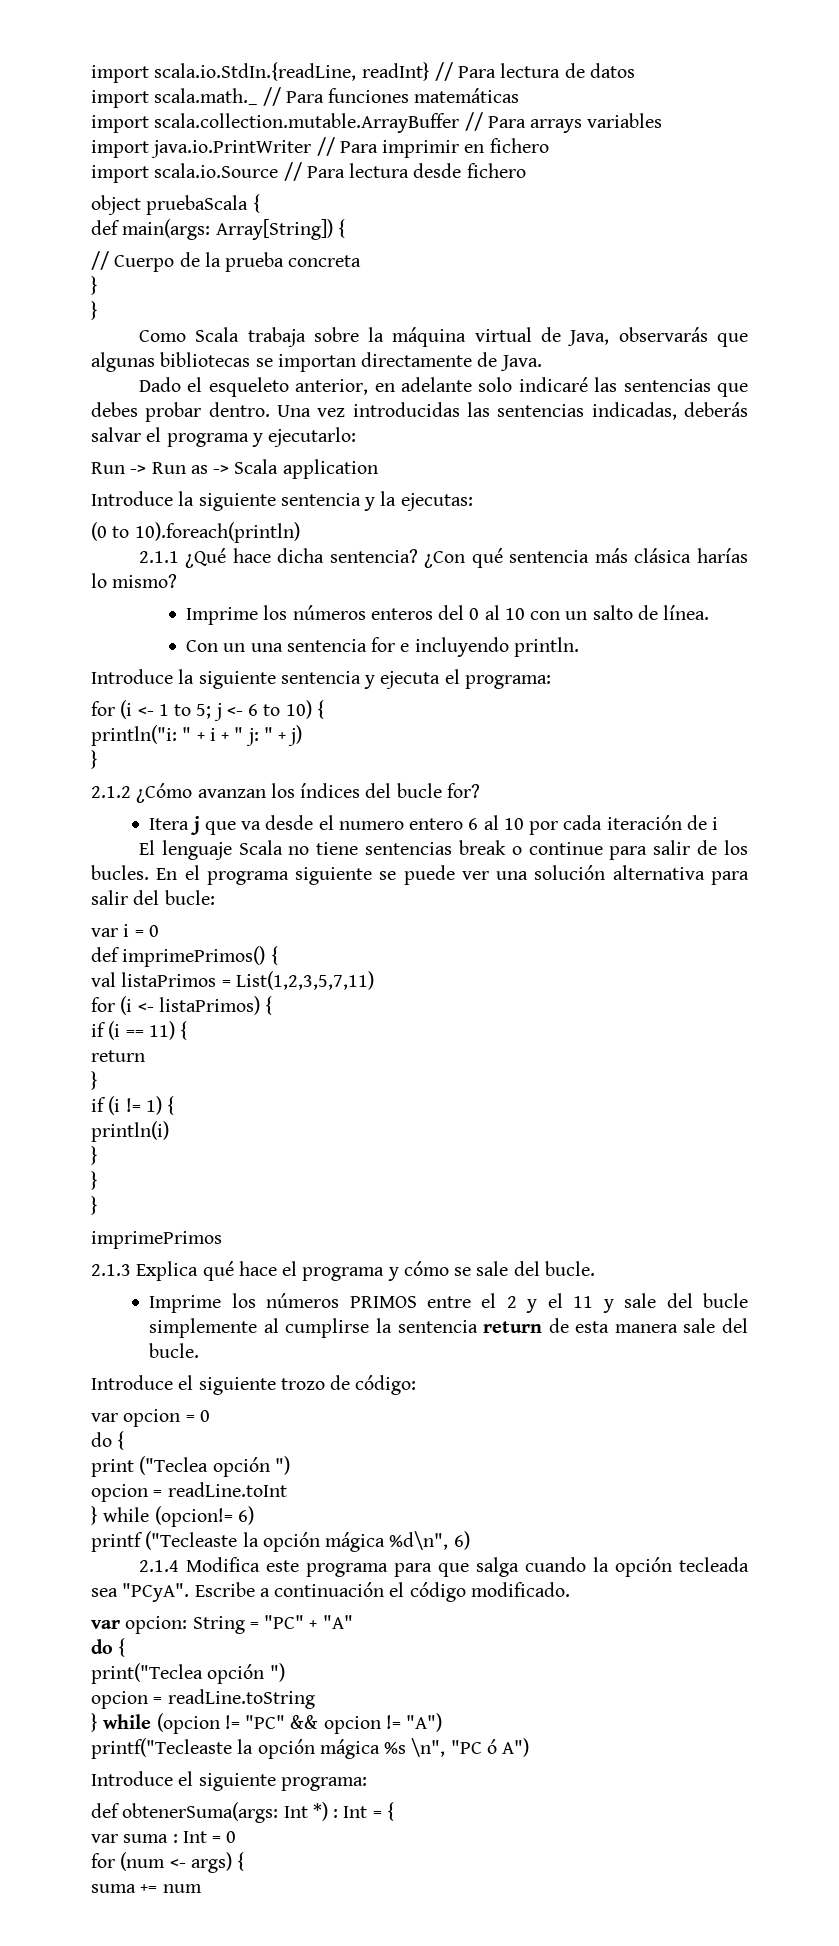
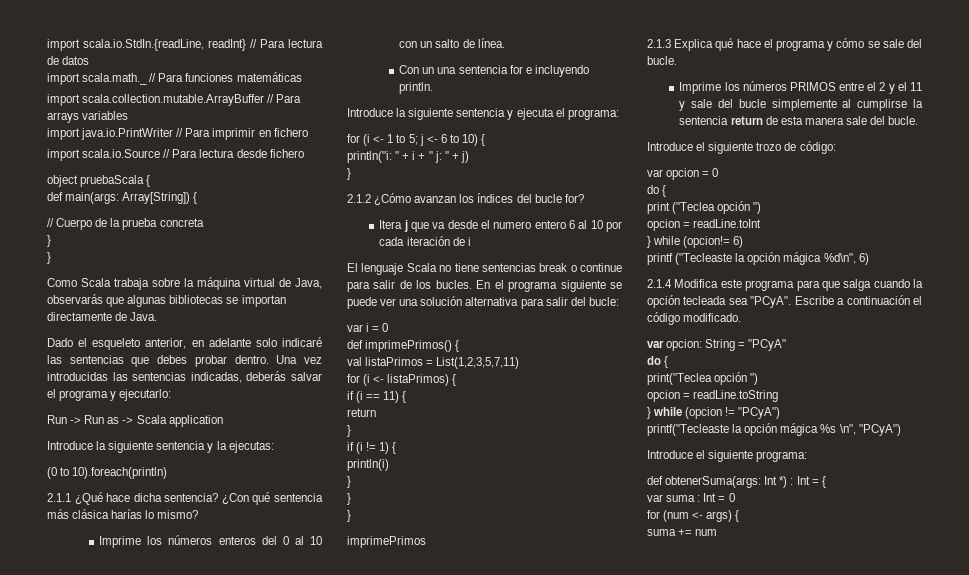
- var opcion: String = "PC" + "A"
+ var opcion: String = "PCyA"
- } while (opcion != "PC" && opcion != "A")
+ } while (opcion != "PCyA")
- printf("Tecleaste la opción mágica %s \n", "PC ó A")
+ printf("Tecleaste la opción mágica %s \n", "PCyA")

